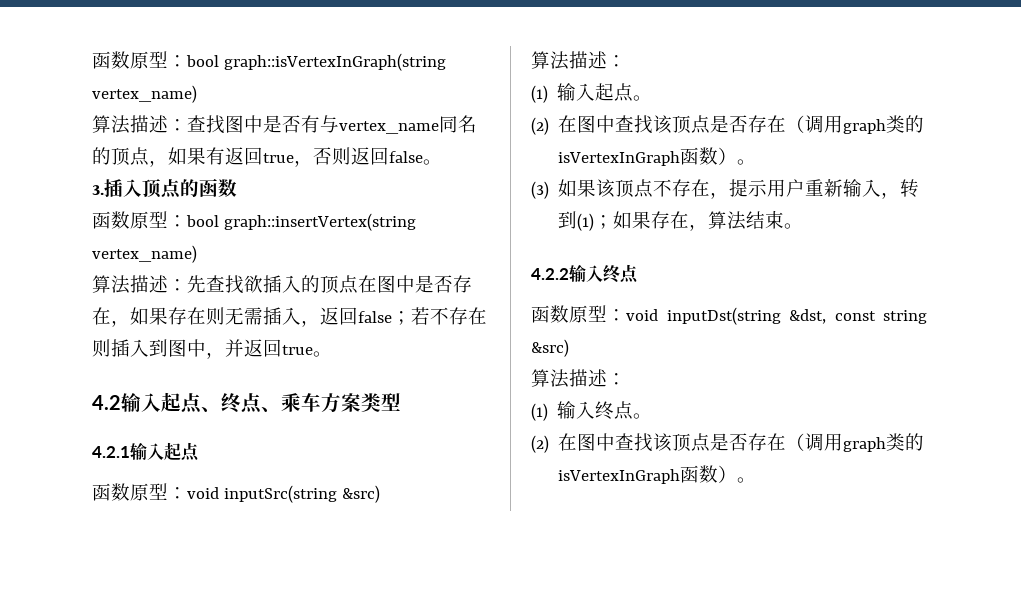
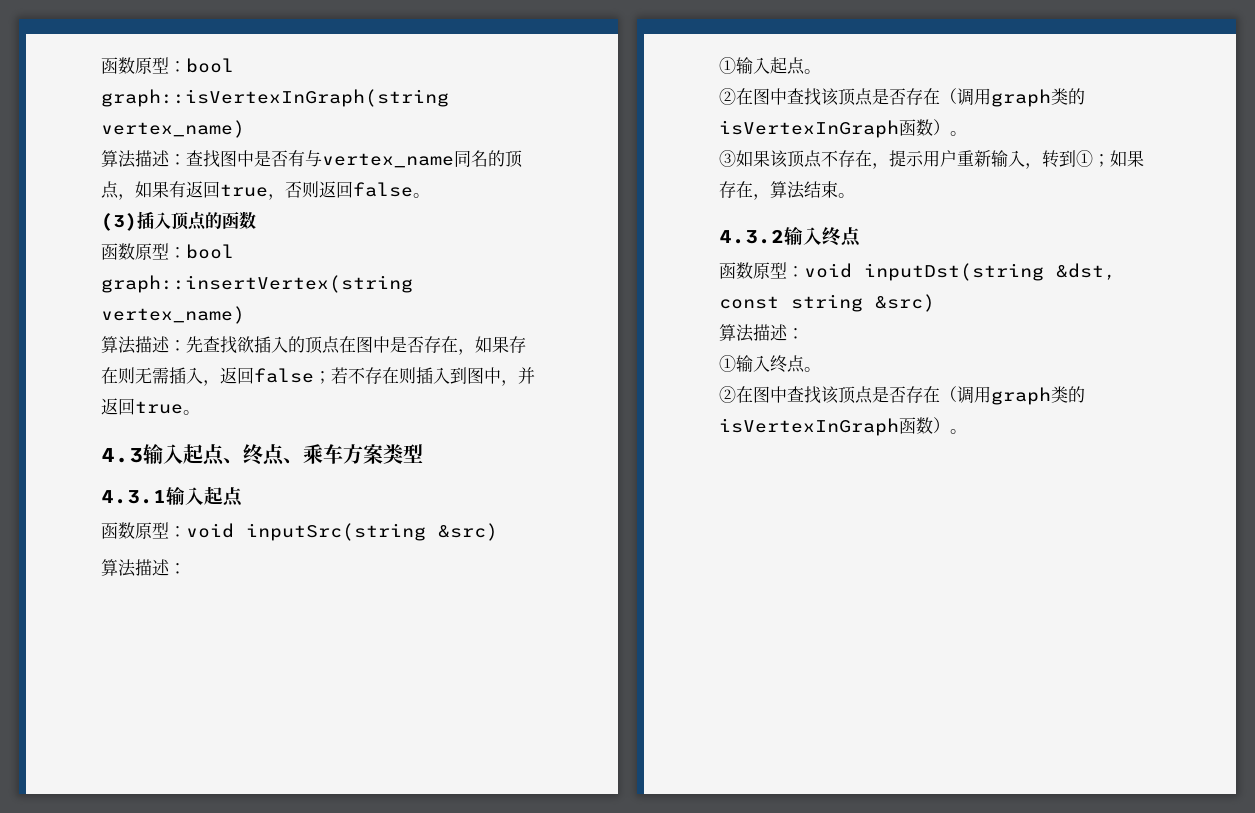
- 3.插入顶点的函数
+ (3)插入顶点的函数
- 4.2输入起点、终点、乘车方案类型
+ 4.3输入起点、终点、乘车方案类型
- 4.2.1输入起点
+ 4.3.1输入起点
- (1)输入起点。
- (2)在图中查找该顶点是否存在（调用graph类的isVertexInGraph函数）。
+ ①输入起点。
+ ②在图中查找该顶点是否存在（调用graph类的isVertexInGraph函数）。
- (3)如果该顶点不存在，提示用户重新输入，转到(1)；如果存在，算法结束。
+ ③如果该顶点不存在，提示用户重新输入，转到①；如果存在，算法结束。
- 4.2.2输入终点
+ 4.3.2输入终点
- (1)输入终点。
- (2)在图中查找该顶点是否存在（调用graph类的isVertexInGraph函数）。
+ ①输入终点。
+ ②在图中查找该顶点是否存在（调用graph类的isVertexInGraph函数）。

